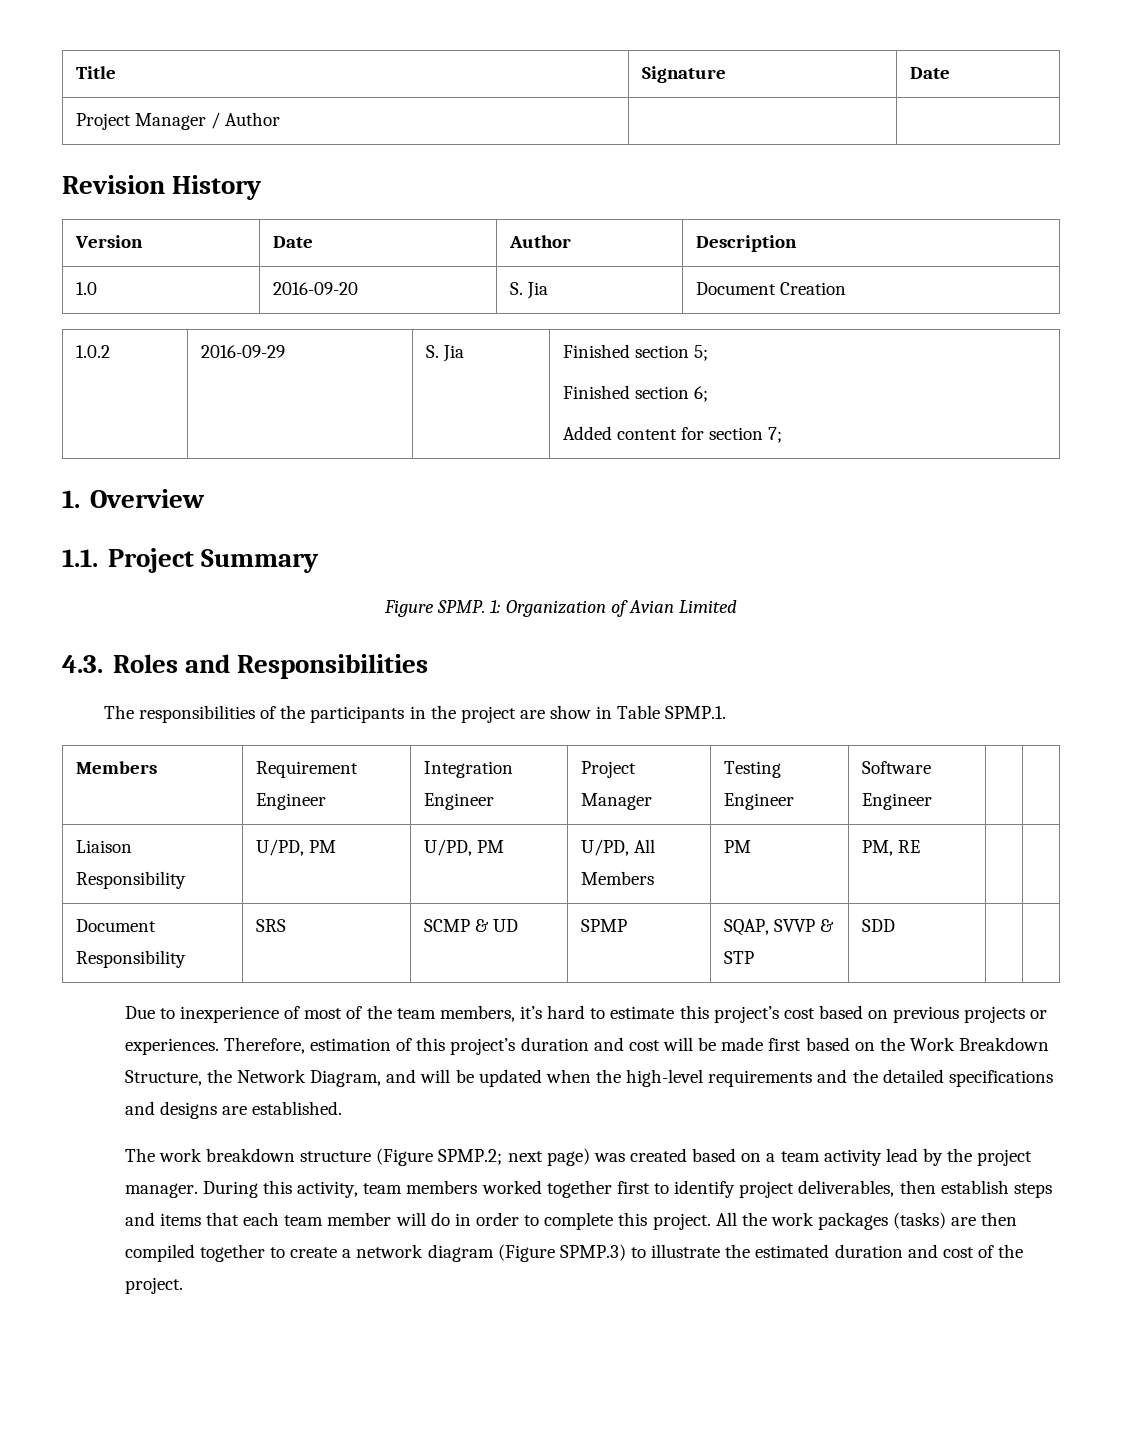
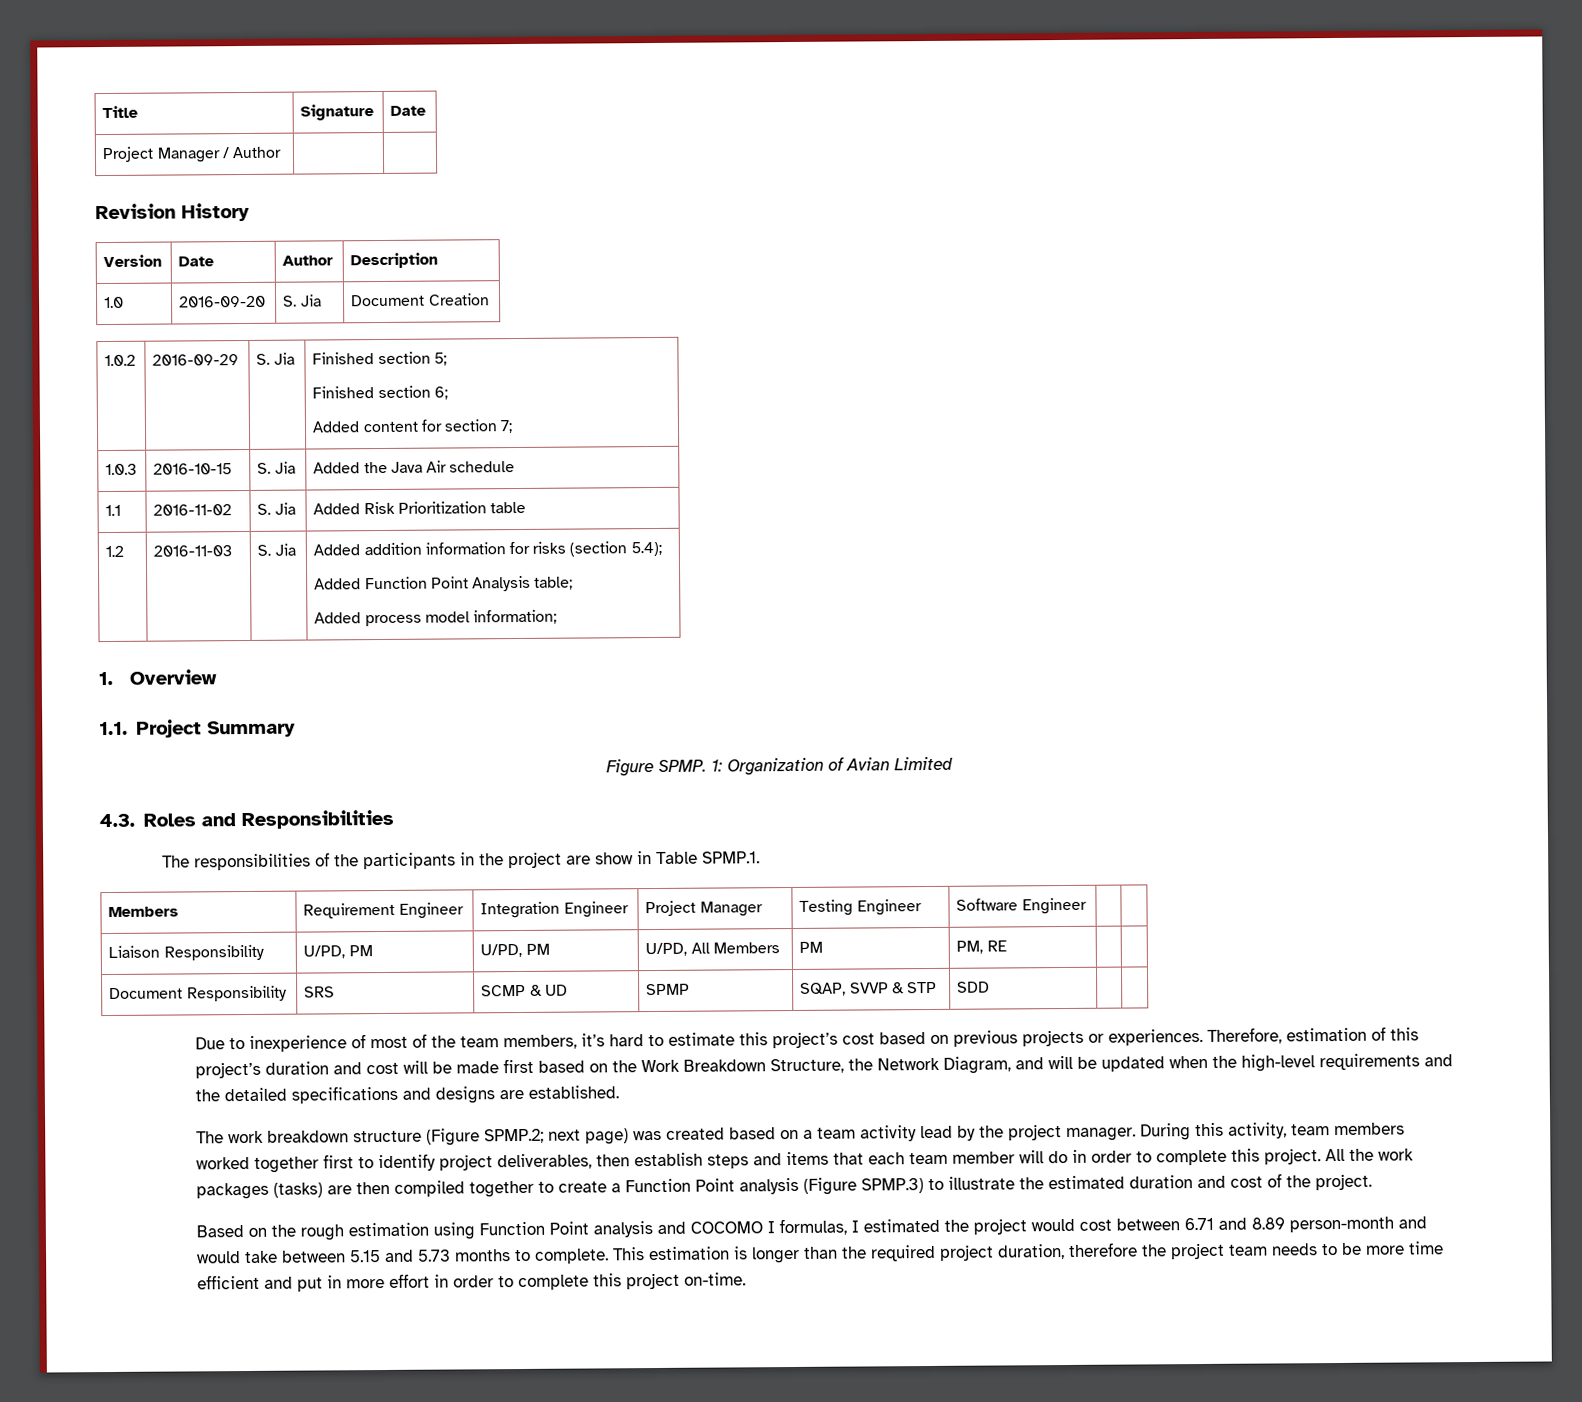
+ 1.0.3 | 2016-10-15 | S. Jia | Added the Java Air schedule
+ 1.1 | 2016-11-02 | S. Jia | Added Risk Prioritization table
+ 1.2 | 2016-11-03 | S. Jia | Added addition information for risks (section 5.4);
+ Added Function Point Analysis table;
+ Added process model information;
- All the work packages (tasks) are then compiled together to create a network diagram (Figure SPMP.3) to illustrate the estimated duration and cost of the project.
+ All the work packages (tasks) are then compiled together to create a Function Point analysis (Figure SPMP.3) to illustrate the estimated duration and cost of the project.
+ Based on the rough estimation using Function Point analysis and COCOMO I formulas, I estimated the project would cost between 6.71 and 8.89 person-month and would take between 5.15 and 5.73 months to complete. This estimation is longer than the required project duration, therefore the project team needs to be more time efficient and put in more effort in order to complete this project on-time.

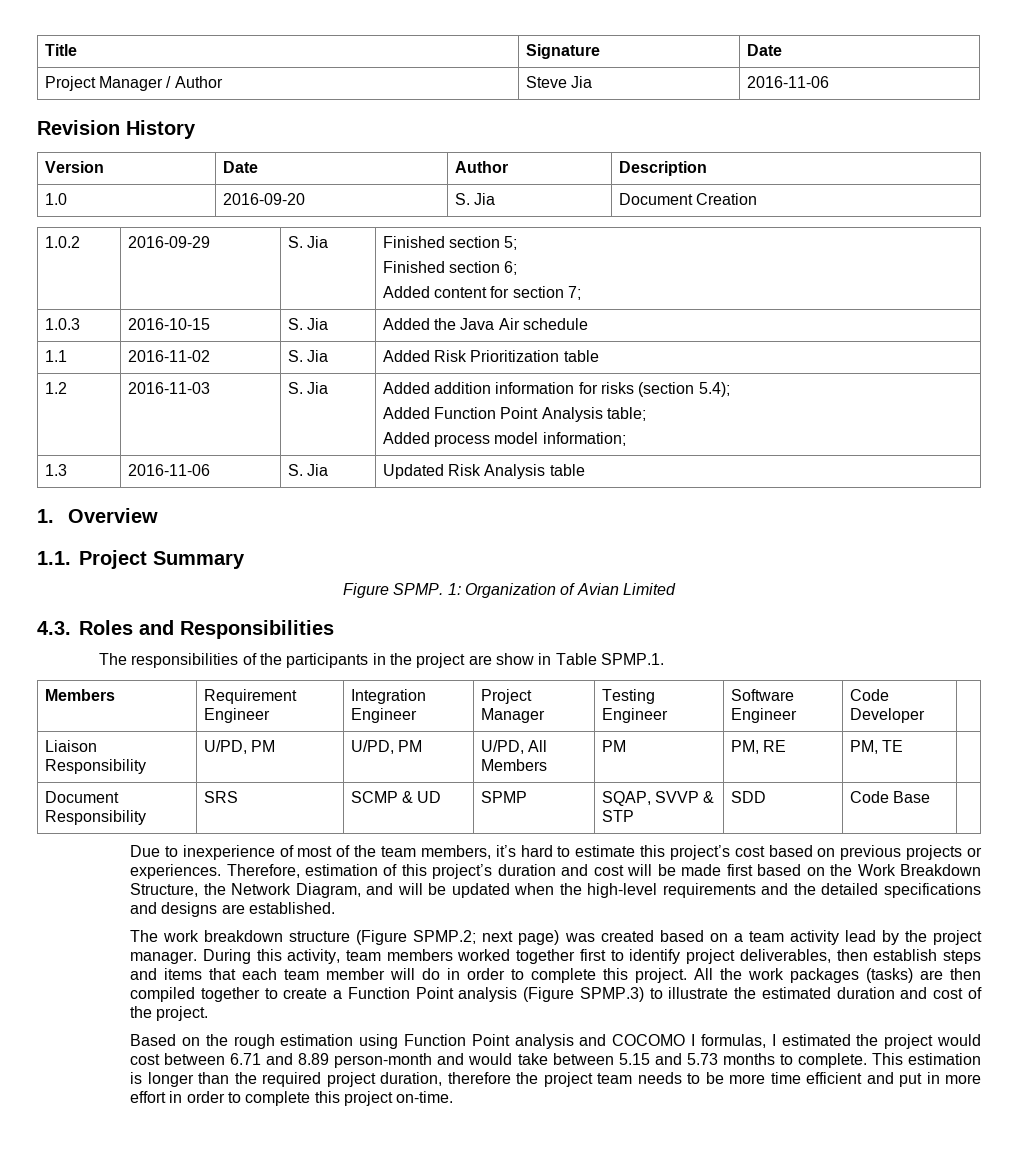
- Project Manager / Author | |
+ Project Manager / Author | Steve Jia | 2016-11-06
+ 1.3 | 2016-11-06 | S. Jia | Updated Risk Analysis table
- Members | Requirement Engineer | Integration Engineer | Project Manager | Testing Engineer | Software Engineer | |
+ Members | Requirement Engineer | Integration Engineer | Project Manager | Testing Engineer | Software Engineer | Code Developer |
- Liaison Responsibility | U/PD, PM | U/PD, PM | U/PD, All Members | PM | PM, RE | |
+ Liaison Responsibility | U/PD, PM | U/PD, PM | U/PD, All Members | PM | PM, RE | PM, TE |
- Document Responsibility | SRS | SCMP & UD | SPMP | SQAP, SVVP & STP | SDD | |
+ Document Responsibility | SRS | SCMP & UD | SPMP | SQAP, SVVP & STP | SDD | Code Base |

